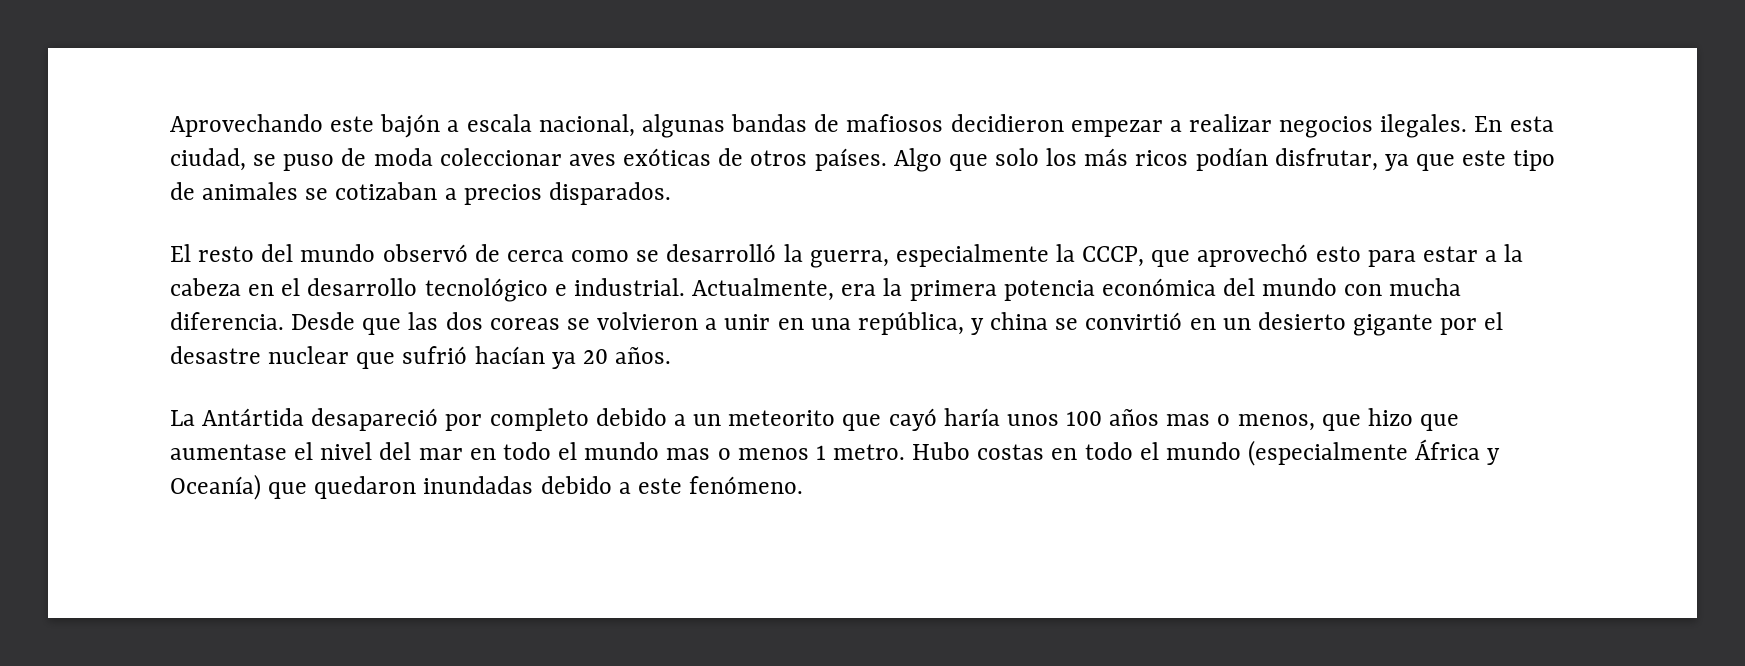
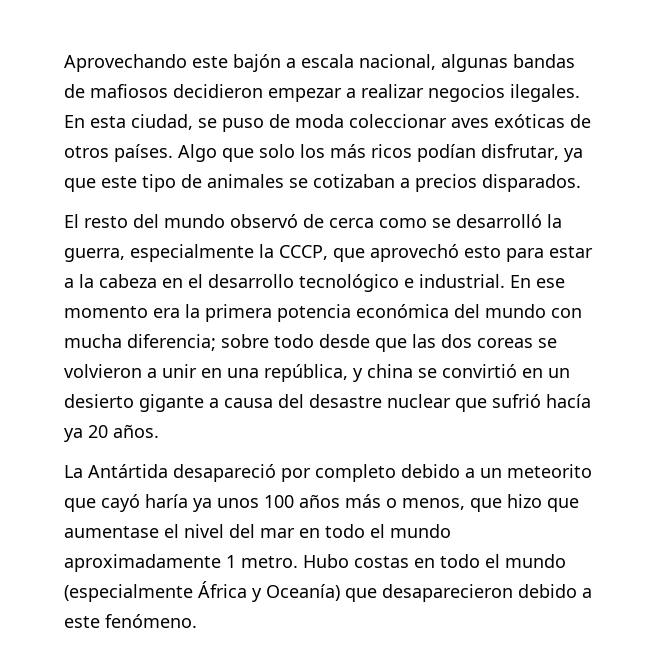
- Actualmente, era la primera potencia económica del mundo con mucha diferencia. Desde que las dos coreas se volvieron a unir en una república, y china se convirtió en un desierto gigante por el desastre nuclear que sufrió hacían ya 20 años.
+ En ese momento era la primera potencia económica del mundo con mucha diferencia; sobre todo desde que las dos coreas se volvieron a unir en una república, y china se convirtió en un desierto gigante a causa del desastre nuclear que sufrió hacía ya 20 años.
- La Antártida desapareció por completo debido a un meteorito que cayó haría unos 100 años mas o menos, que hizo que aumentase el nivel del mar en todo el mundo mas o menos 1 metro.
+ La Antártida desapareció por completo debido a un meteorito que cayó haría ya unos 100 años más o menos, que hizo que aumentase el nivel del mar en todo el mundo aproximadamente 1 metro.
- Hubo costas en todo el mundo (especialmente África y Oceanía) que quedaron inundadas debido a este fenómeno.
+ Hubo costas en todo el mundo (especialmente África y Oceanía) que desaparecieron debido a este fenómeno.

